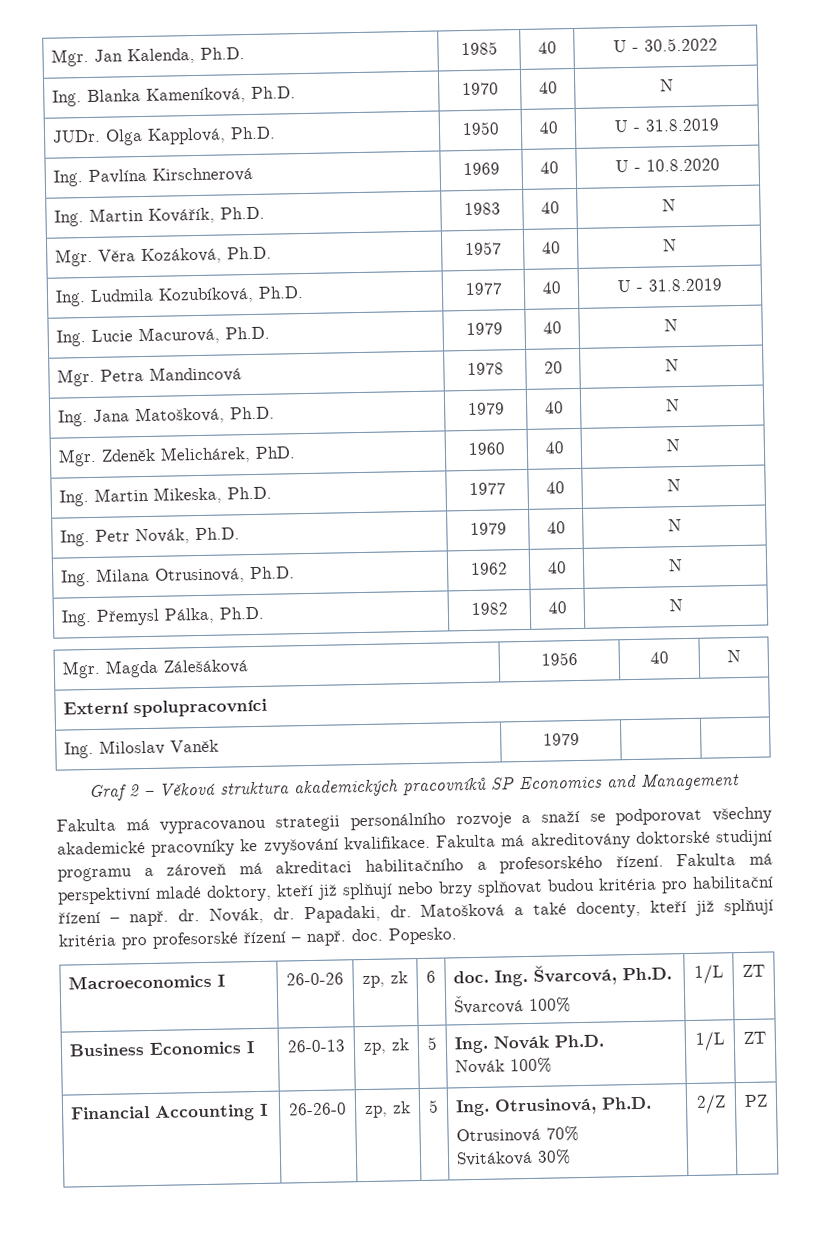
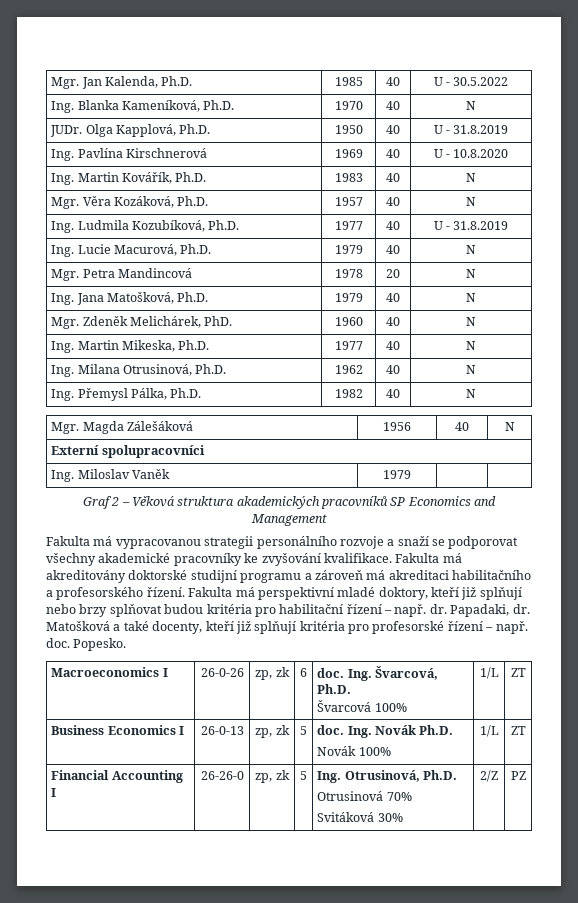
- Ing. Petr Novák, Ph.D. | 1979 | 40 | N
- Novák, dr.
- Business Economics I | 26-0-13 | zp, zk | 5 | Ing. Novák Ph.D.
+ Business Economics I | 26-0-13 | zp, zk | 5 | doc. Ing. Novák Ph.D.

